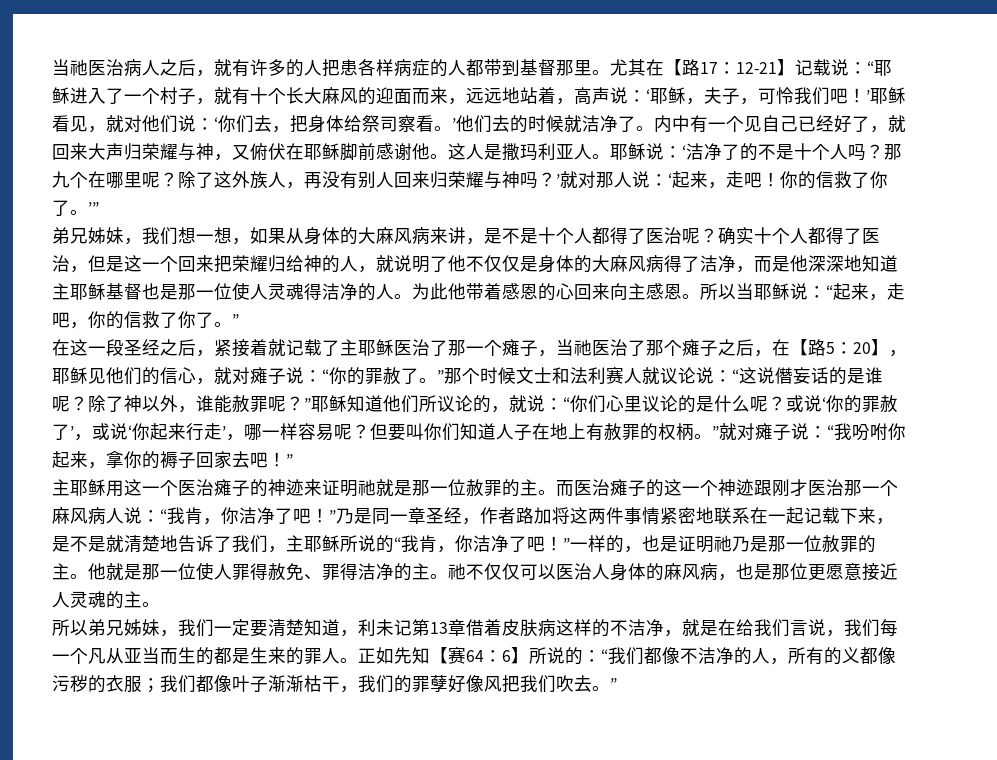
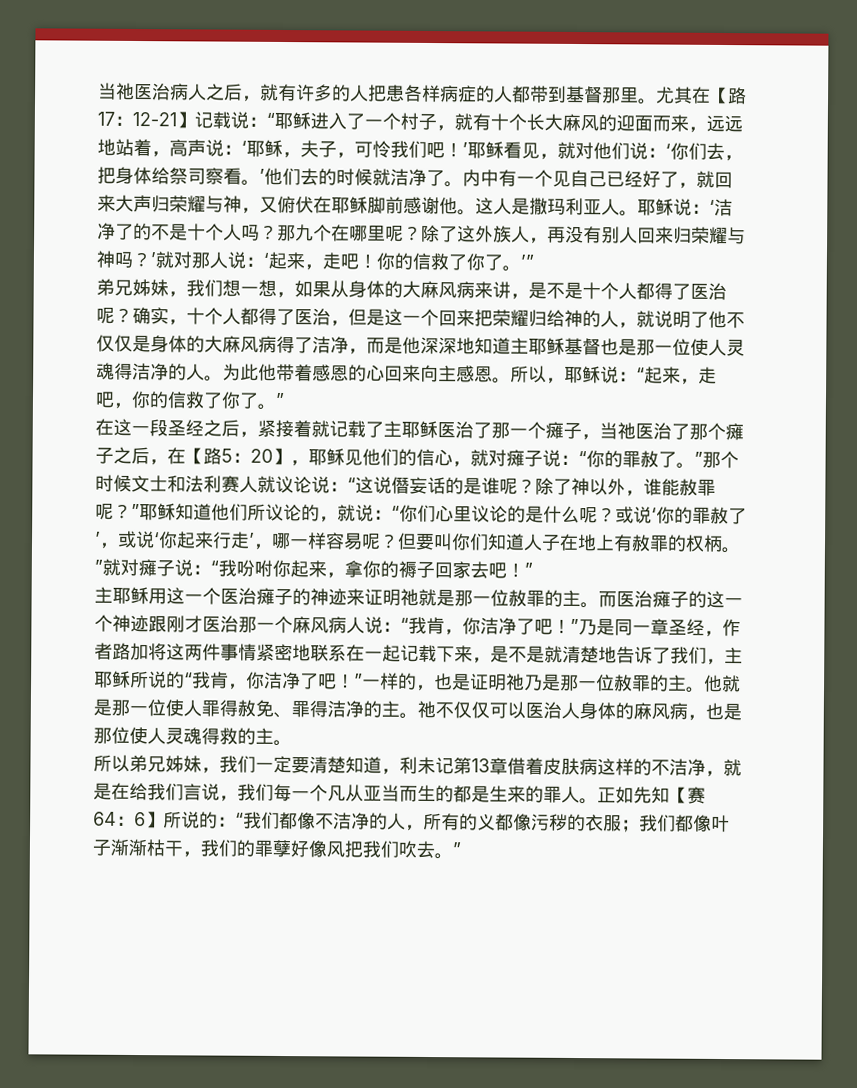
- 确实十个人都得了医治，但是这一个回来把荣耀归给神的人，就说明了他不仅仅是身体的大麻风病得了洁净，而是他深深地知道主耶稣基督也是那一位使人灵魂得洁净的人。
+ 确实，十个人都得了医治，但是这一个回来把荣耀归给神的人，就说明了他不仅仅是身体的大麻风病得了洁净，而是他深深地知道主耶稣基督也是那一位使人灵魂得洁净的人。
- 所以当耶稣说：“起来，走吧，你的信救了你了。”
+ 所以，耶稣说：“起来，走吧，你的信救了你了。”
- 祂不仅仅可以医治人身体的麻风病，也是那位更愿意接近人灵魂的主。
+ 祂不仅仅可以医治人身体的麻风病，也是那位使人灵魂得救的主。

